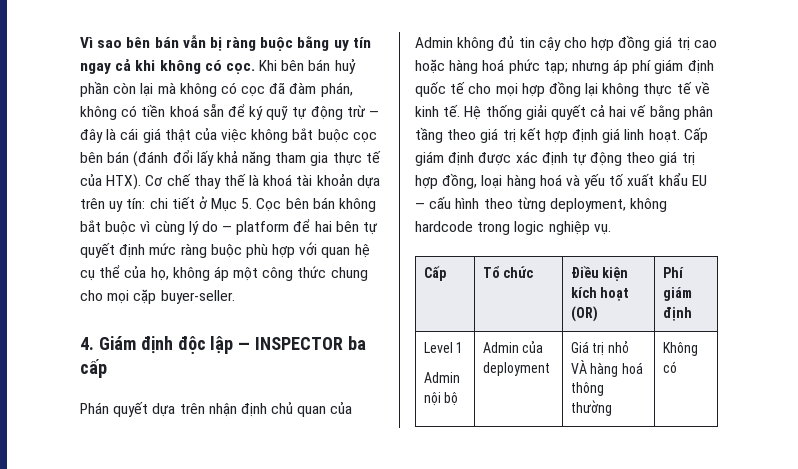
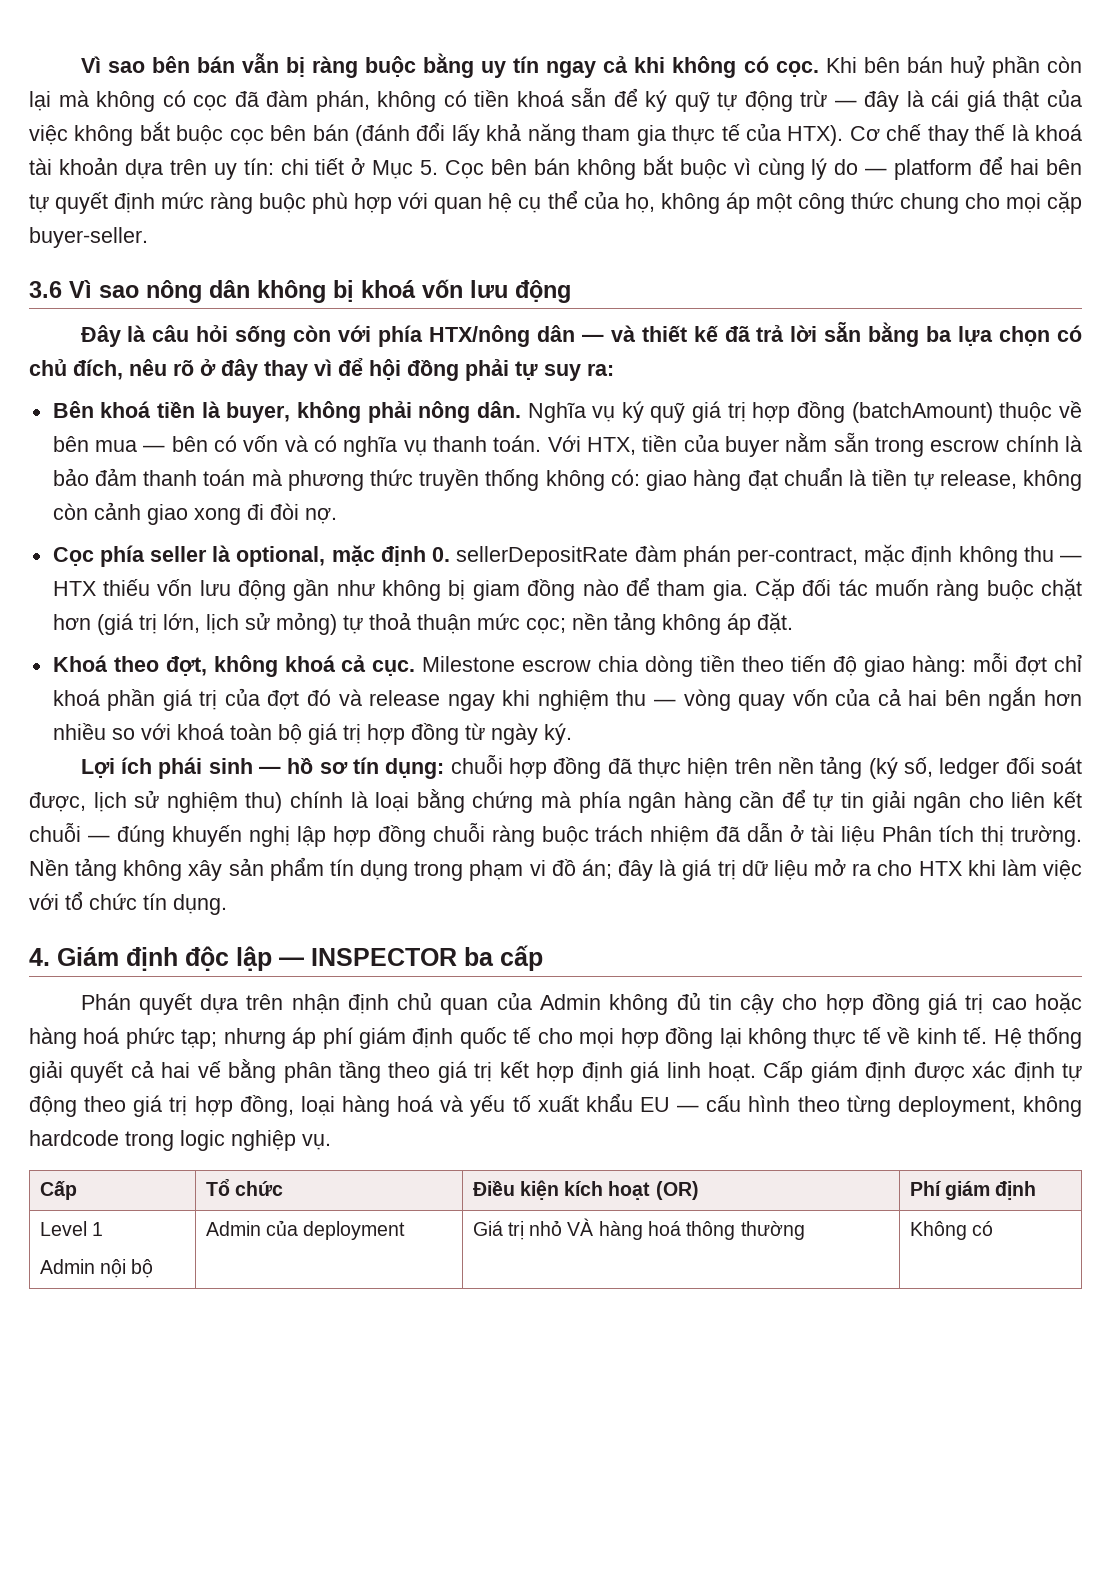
+ 3.6 Vì sao nông dân không bị khoá vốn lưu động
+ Đây là câu hỏi sống còn với phía HTX/nông dân — và thiết kế đã trả lời sẵn bằng ba lựa chọn có chủ đích, nêu rõ ở đây thay vì để hội đồng phải tự suy ra:
+ Bên khoá tiền là buyer, không phải nông dân. Nghĩa vụ ký quỹ giá trị hợp đồng (batchAmount) thuộc về bên mua — bên có vốn và có nghĩa vụ thanh toán. Với HTX, tiền của buyer nằm sẵn trong escrow chính là bảo đảm thanh toán mà phương thức truyền thống không có: giao hàng đạt chuẩn là tiền tự release, không còn cảnh giao xong đi đòi nợ.
+ Cọc phía seller là optional, mặc định 0. sellerDepositRate đàm phán per-contract, mặc định không thu — HTX thiếu vốn lưu động gần như không bị giam đồng nào để tham gia. Cặp đối tác muốn ràng buộc chặt hơn (giá trị lớn, lịch sử mỏng) tự thoả thuận mức cọc; nền tảng không áp đặt.
+ Khoá theo đợt, không khoá cả cục. Milestone escrow chia dòng tiền theo tiến độ giao hàng: mỗi đợt chỉ khoá phần giá trị của đợt đó và release ngay khi nghiệm thu — vòng quay vốn của cả hai bên ngắn hơn nhiều so với khoá toàn bộ giá trị hợp đồng từ ngày ký.
+ Lợi ích phái sinh — hồ sơ tín dụng: chuỗi hợp đồng đã thực hiện trên nền tảng (ký số, ledger đối soát được, lịch sử nghiệm thu) chính là loại bằng chứng mà phía ngân hàng cần để tự tin giải ngân cho liên kết chuỗi — đúng khuyến nghị lập hợp đồng chuỗi ràng buộc trách nhiệm đã dẫn ở tài liệu Phân tích thị trường. Nền tảng không xây sản phẩm tín dụng trong phạm vi đồ án; đây là giá trị dữ liệu mở ra cho HTX khi làm việc với tổ chức tín dụng.

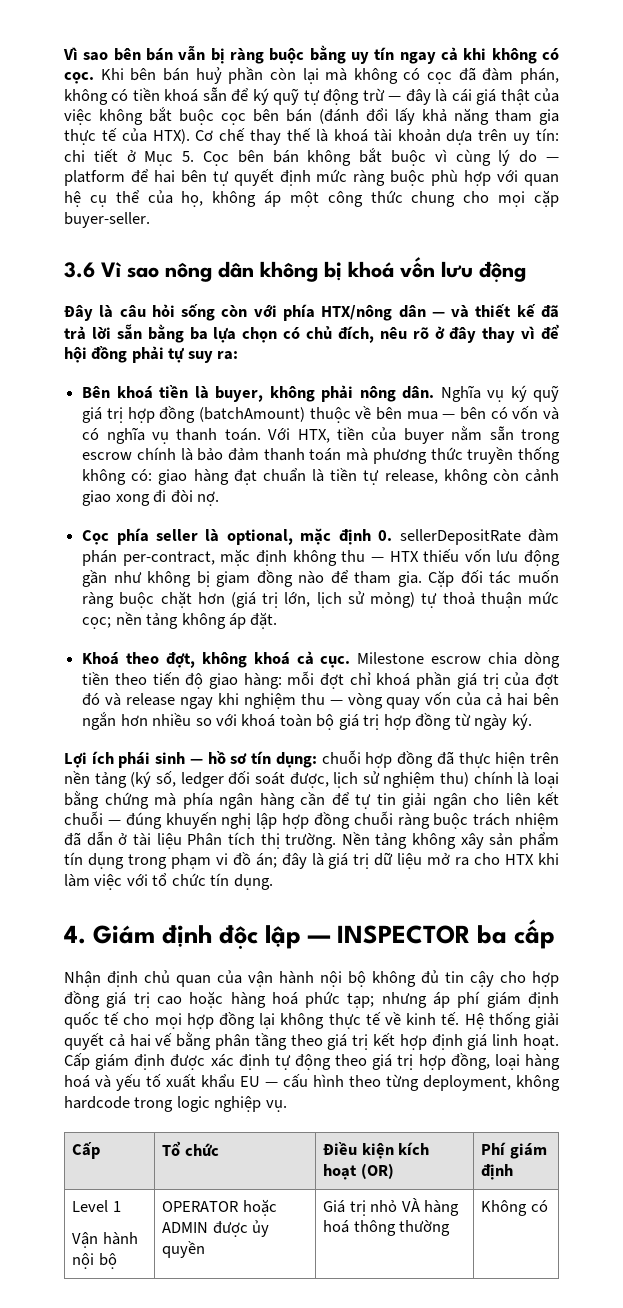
- Phán quyết dựa trên nhận định chủ quan của Admin không đủ tin cậy cho hợp đồng giá trị cao hoặc hàng hoá phức tạp; nhưng áp phí giám định quốc tế cho mọi hợp đồng lại không thực tế về kinh tế.
+ Nhận định chủ quan của vận hành nội bộ không đủ tin cậy cho hợp đồng giá trị cao hoặc hàng hoá phức tạp; nhưng áp phí giám định quốc tế cho mọi hợp đồng lại không thực tế về kinh tế.
  Level 1
- Admin nội bộ | Admin của deployment | Giá trị nhỏ VÀ hàng hoá thông thường | Không có
+ Vận hành nội bộ | OPERATOR hoặc ADMIN được ủy quyền | Giá trị nhỏ VÀ hàng hoá thông thường | Không có

